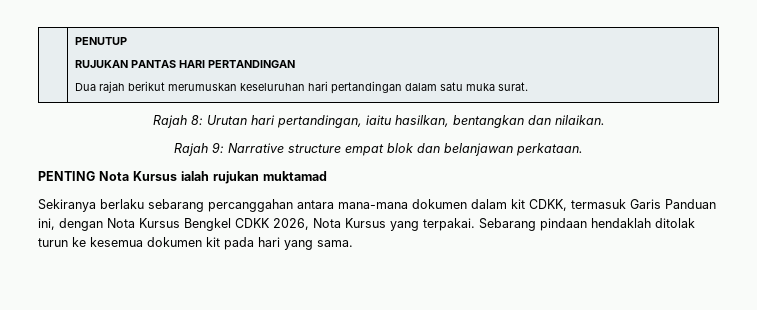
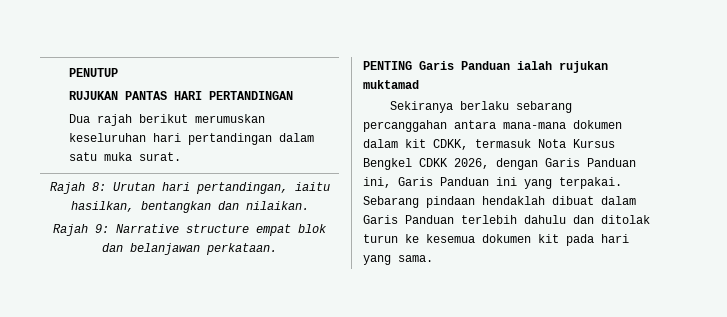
- PENTING Nota Kursus ialah rujukan muktamad
+ PENTING Garis Panduan ialah rujukan muktamad
- Sekiranya berlaku sebarang percanggahan antara mana-mana dokumen dalam kit CDKK, termasuk Garis Panduan ini, dengan Nota Kursus Bengkel CDKK 2026, Nota Kursus yang terpakai.
+ Sekiranya berlaku sebarang percanggahan antara mana-mana dokumen dalam kit CDKK, termasuk Nota Kursus Bengkel CDKK 2026, dengan Garis Panduan ini, Garis Panduan ini yang terpakai.
- Sebarang pindaan hendaklah ditolak turun ke kesemua dokumen kit pada hari yang sama.
+ Sebarang pindaan hendaklah dibuat dalam Garis Panduan terlebih dahulu dan ditolak turun ke kesemua dokumen kit pada hari yang sama.

